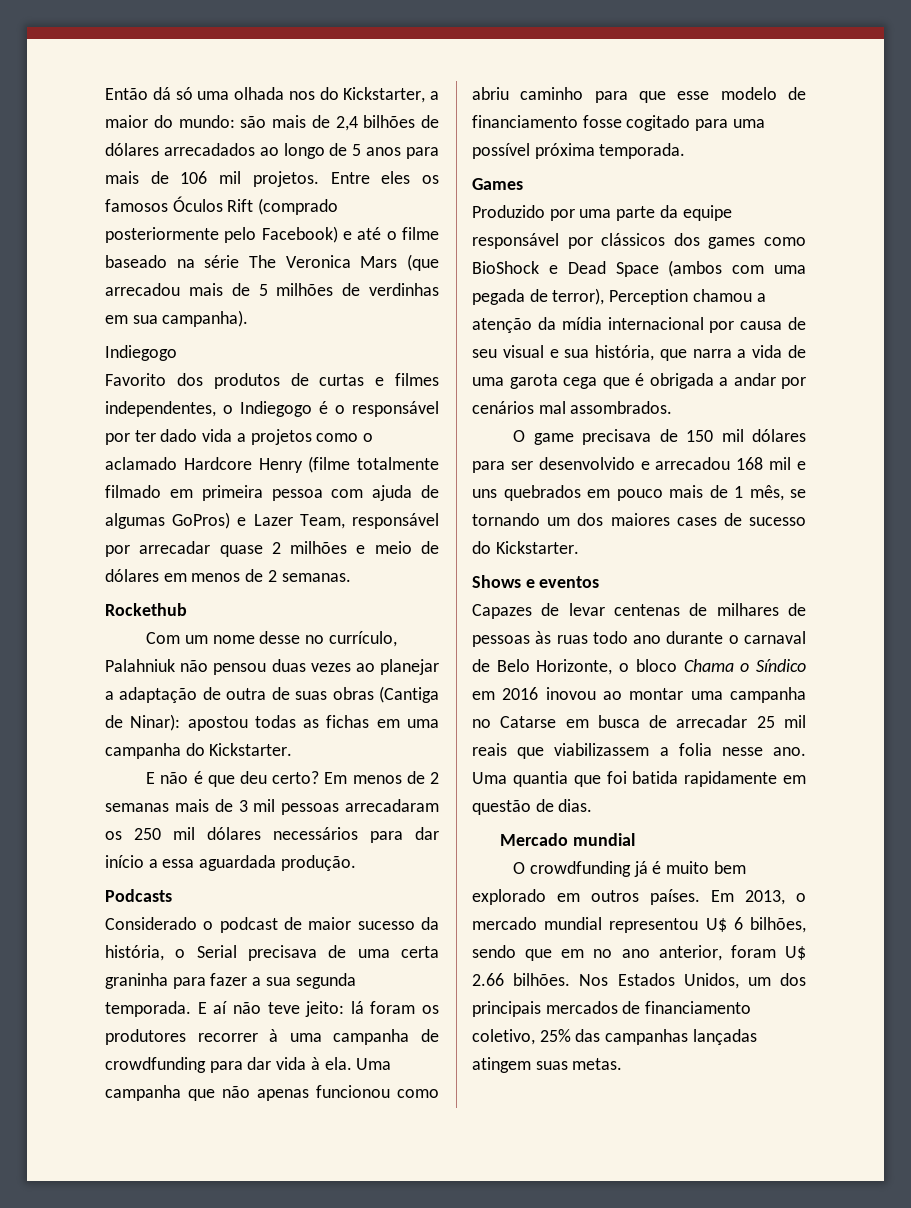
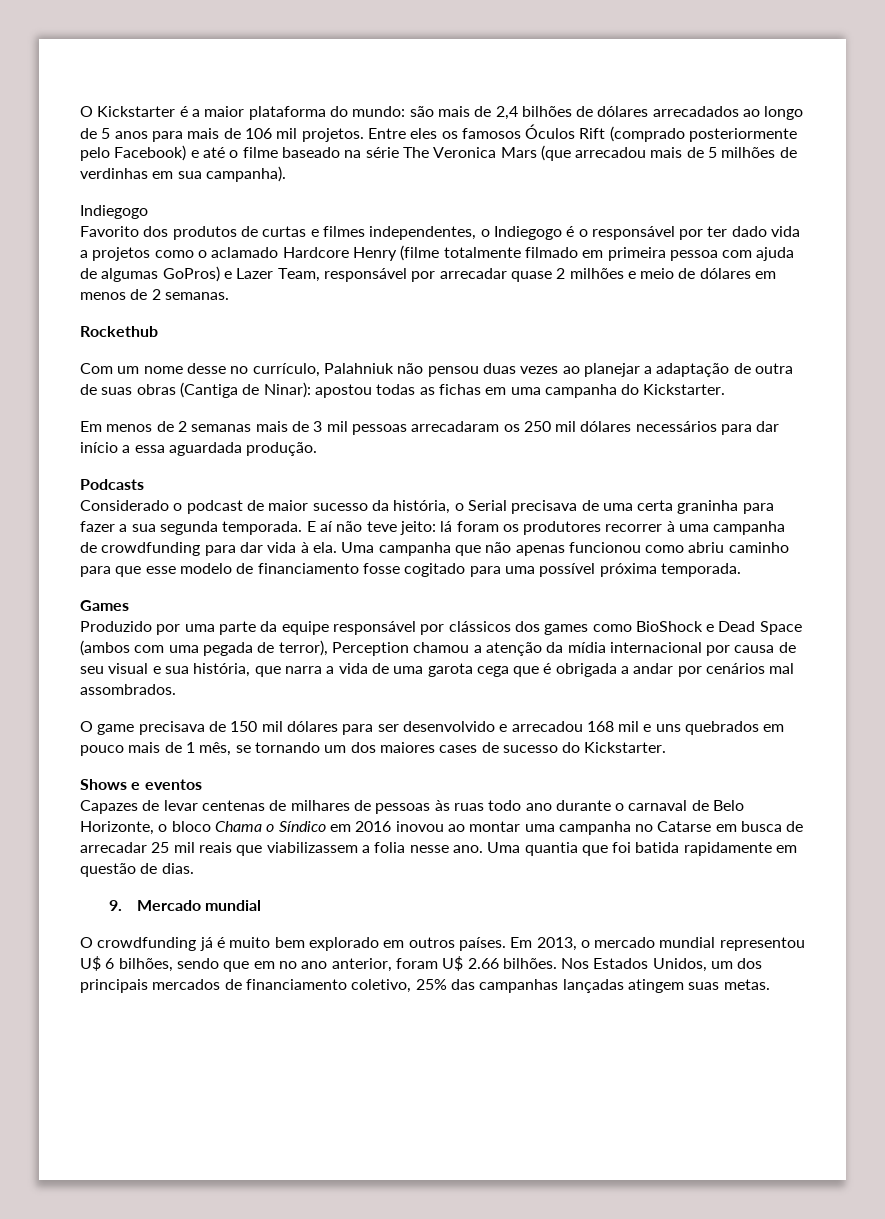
- Então dá só uma olhada nos do Kickstarter, a maior do mundo: são mais de 2,4 bilhões de dólares arrecadados ao longo de 5 anos para mais de 106 mil projetos.
+ O Kickstarter é a maior plataforma do mundo: são mais de 2,4 bilhões de dólares arrecadados ao longo de 5 anos para mais de 106 mil projetos.
- E não é que deu certo?
- Mercado mundial
+ 9. Mercado mundial

